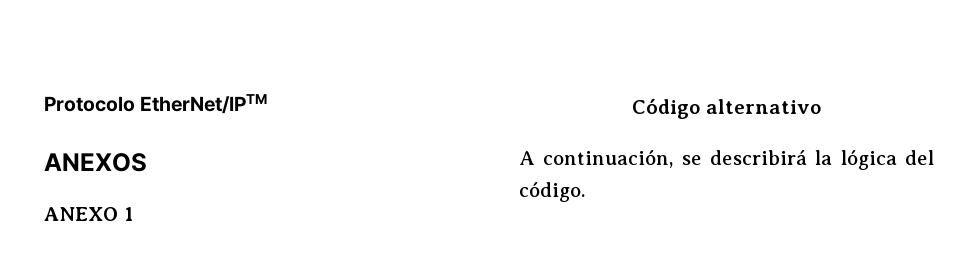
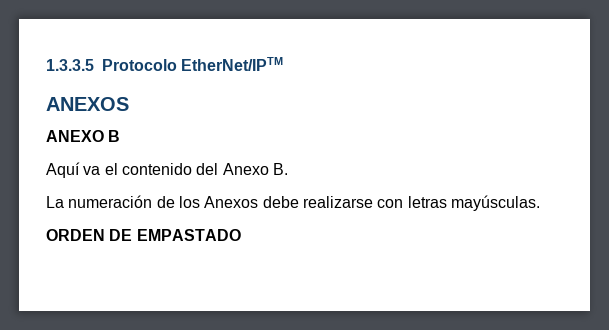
- Protocolo EtherNet/IPTM
+ 1.3.3.5 Protocolo EtherNet/IPTM
- ANEXO 1
- Código alternativo
- A continuación, se describirá la lógica del código.
+ ANEXO B
+ Aquí va el contenido del Anexo B.
+ La numeración de los Anexos debe realizarse con letras mayúsculas.
+ ORDEN DE EMPASTADO

